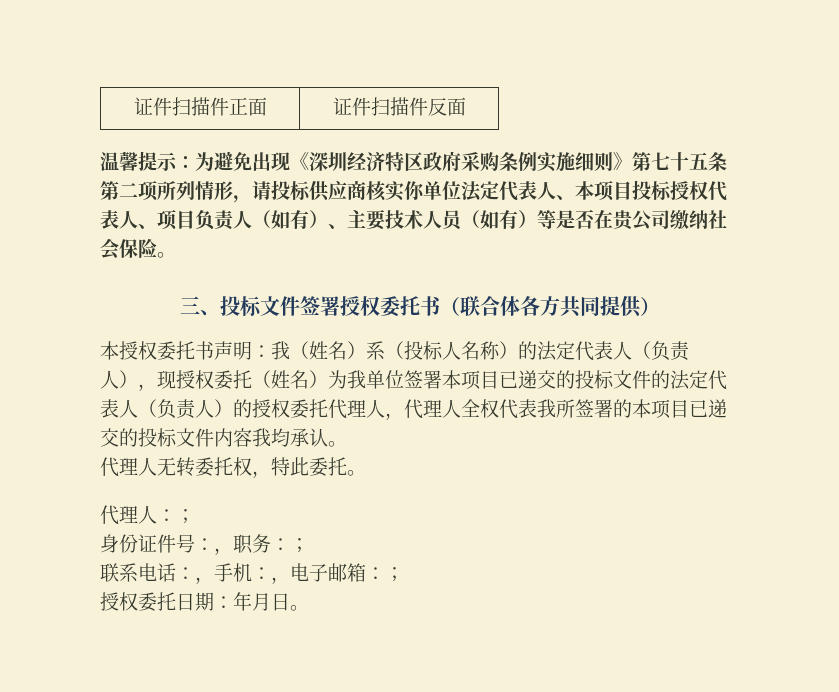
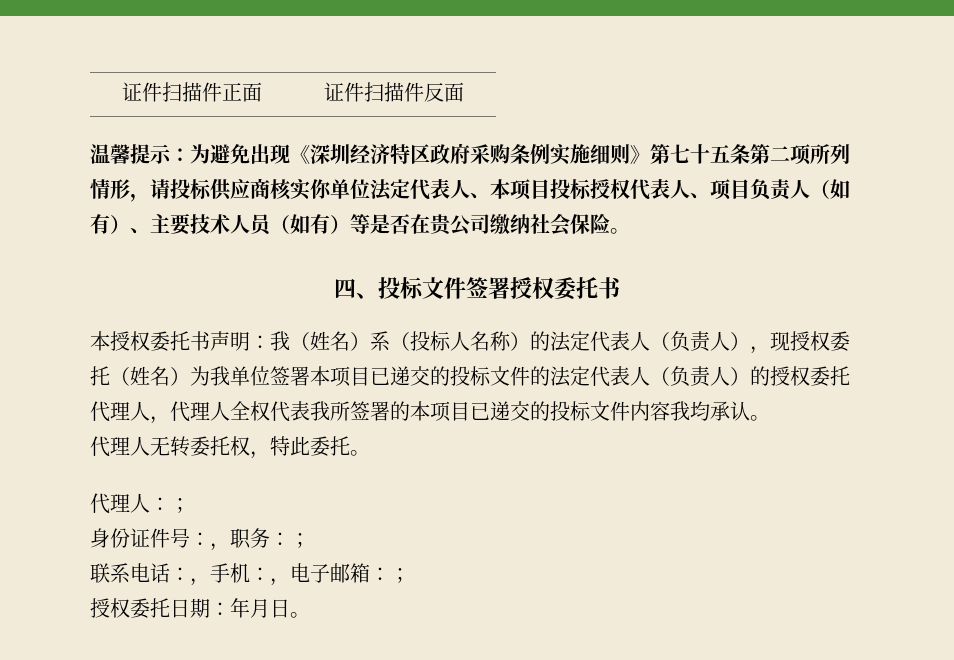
- 三、投标文件签署授权委托书（联合体各方共同提供）
+ 四、投标文件签署授权委托书

